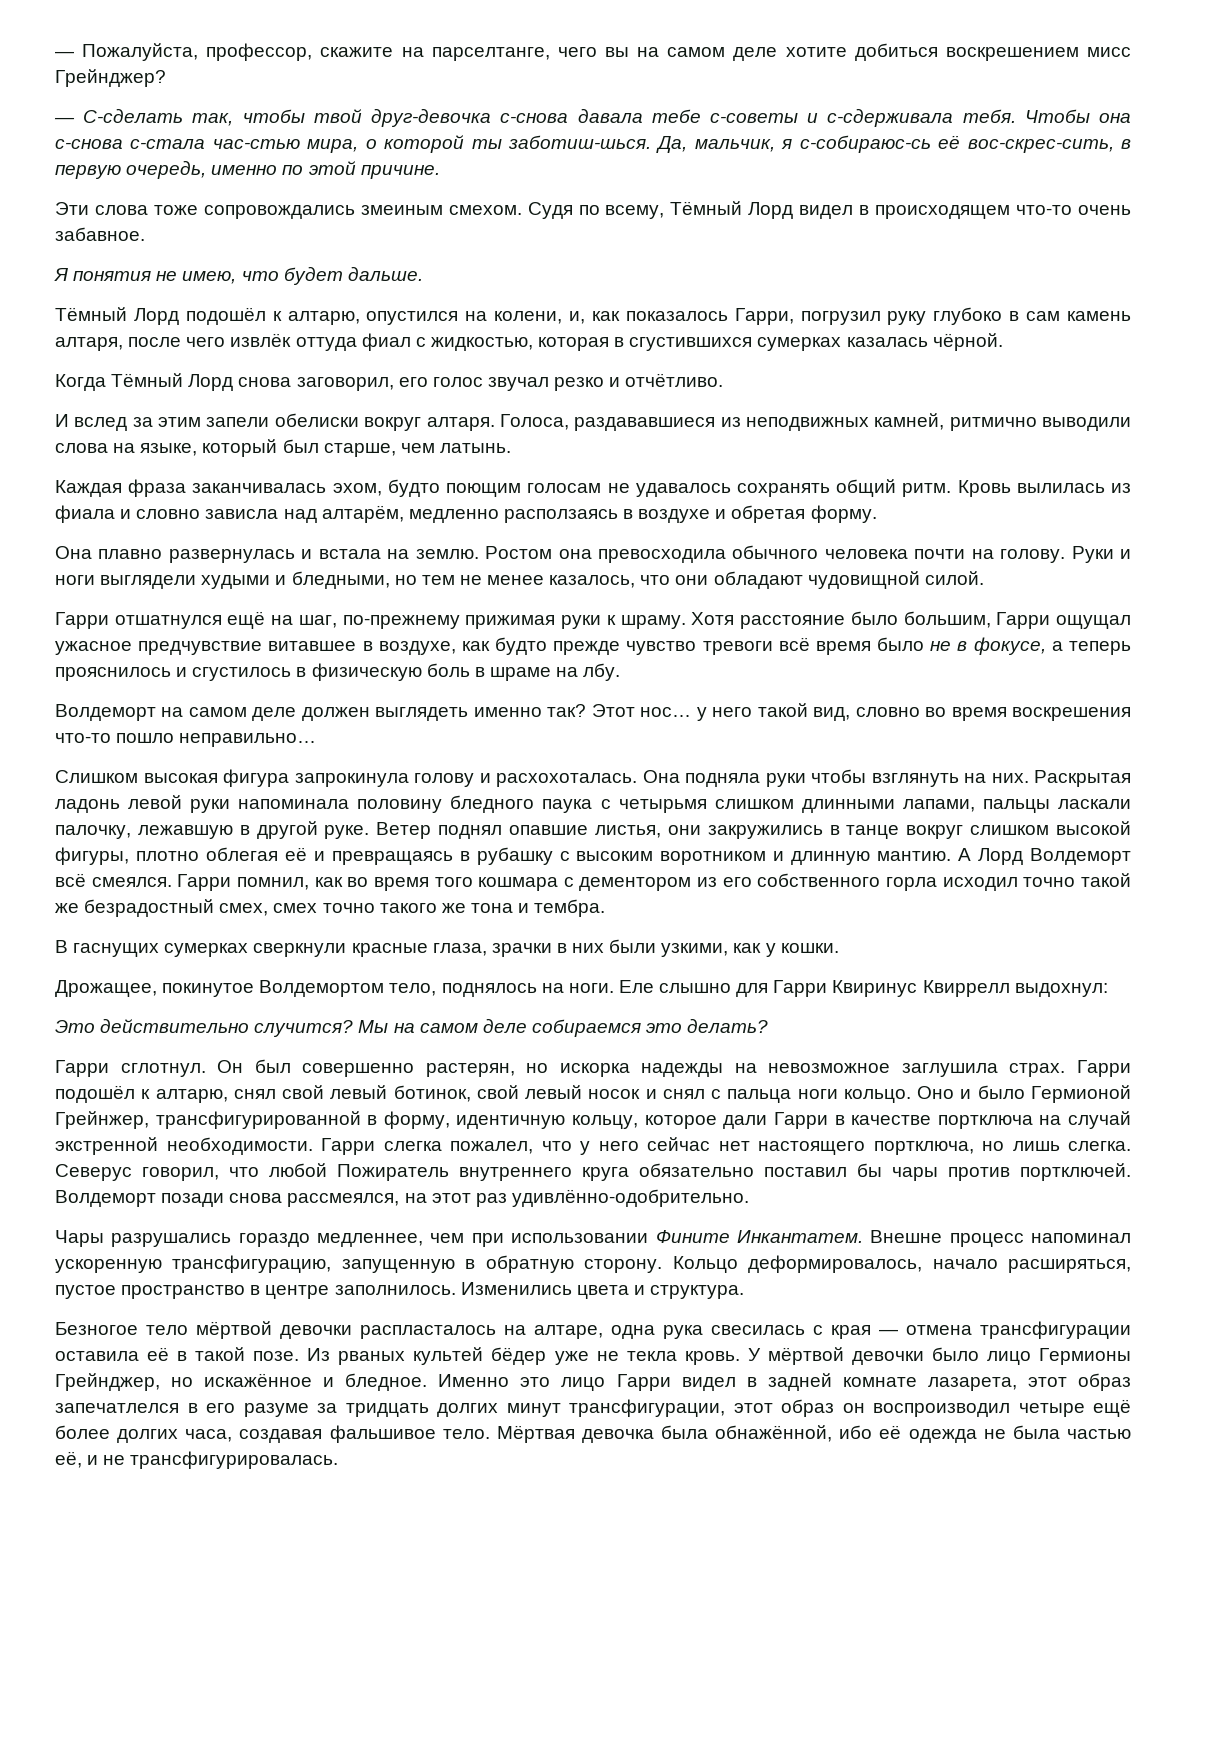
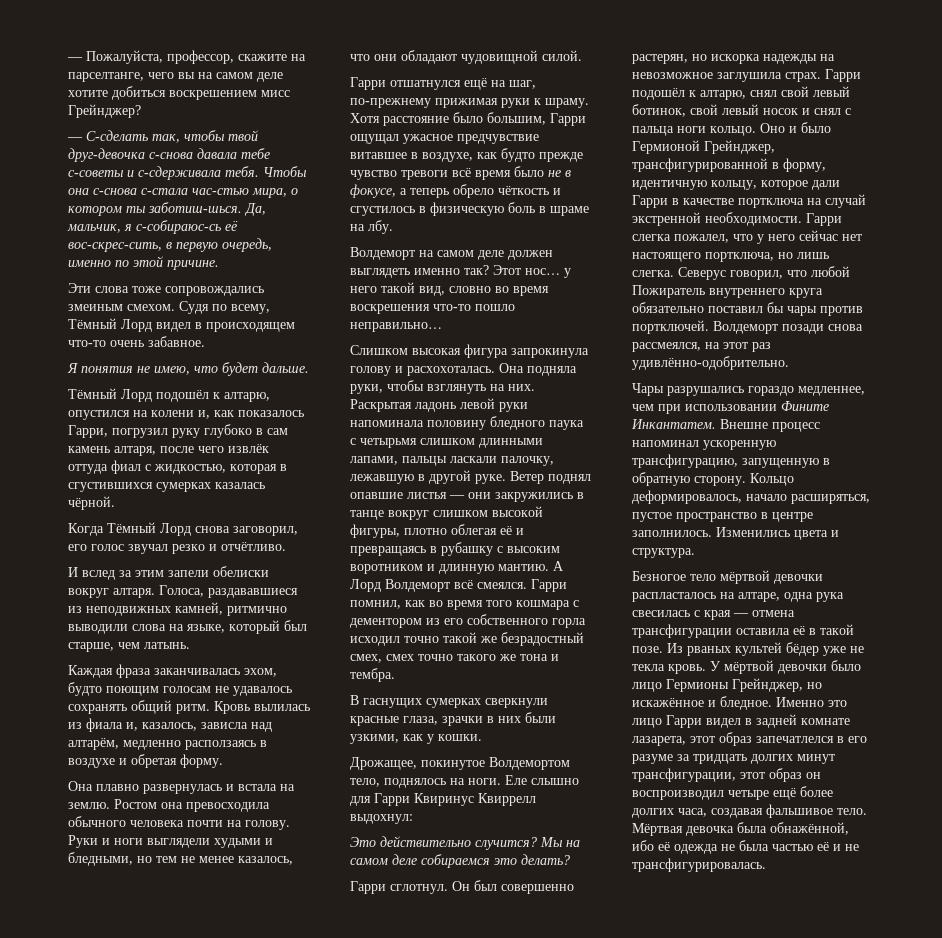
- Чтобы она с-снова с-стала час-стью мира, о которой ты заботиш-шься.
+ Чтобы она с-снова с-стала час-стью мира, о котором ты заботиш-шься.
- Тёмный Лорд подошёл к алтарю, опустился на колени, и, как показалось Гарри, погрузил руку глубоко в сам камень алтаря, после чего извлёк оттуда фиал с жидкостью, которая в сгустившихся сумерках казалась чёрной.
+ Тёмный Лорд подошёл к алтарю, опустился на колени и, как показалось Гарри, погрузил руку глубоко в сам камень алтаря, после чего извлёк оттуда фиал с жидкостью, которая в сгустившихся сумерках казалась чёрной.
- Кровь вылилась из фиала и словно зависла над алтарём, медленно расползаясь в воздухе и обретая форму.
+ Кровь вылилась из фиала и, казалось, зависла над алтарём, медленно расползаясь в воздухе и обретая форму.
- Хотя расстояние было большим, Гарри ощущал ужасное предчувствие витавшее в воздухе, как будто прежде чувство тревоги всё время было не в фокусе, а теперь прояснилось и сгустилось в физическую боль в шраме на лбу.
+ Хотя расстояние было большим, Гарри ощущал ужасное предчувствие витавшее в воздухе, как будто прежде чувство тревоги всё время было не в фокусе, а теперь обрело чёткость и сгустилось в физическую боль в шраме на лбу.
- Она подняла руки чтобы взглянуть на них.
+ Она подняла руки, чтобы взглянуть на них.
- Ветер поднял опавшие листья, они закружились в танце вокруг слишком высокой фигуры, плотно облегая её и превращаясь в рубашку с высоким воротником и длинную мантию.
+ Ветер поднял опавшие листья — они закружились в танце вокруг слишком высокой фигуры, плотно облегая её и превращаясь в рубашку с высоким воротником и длинную мантию.
- Оно и было Гермионой Грейнжер, трансфигурированной в форму, идентичную кольцу, которое дали Гарри в качестве портключа на случай экстренной необходимости.
+ Оно и было Гермионой Грейнджер, трансфигурированной в форму, идентичную кольцу, которое дали Гарри в качестве портключа на случай экстренной необходимости.
- Мёртвая девочка была обнажённой, ибо её одежда не была частью её, и не трансфигурировалась.
+ Мёртвая девочка была обнажённой, ибо её одежда не была частью её и не трансфигурировалась.

